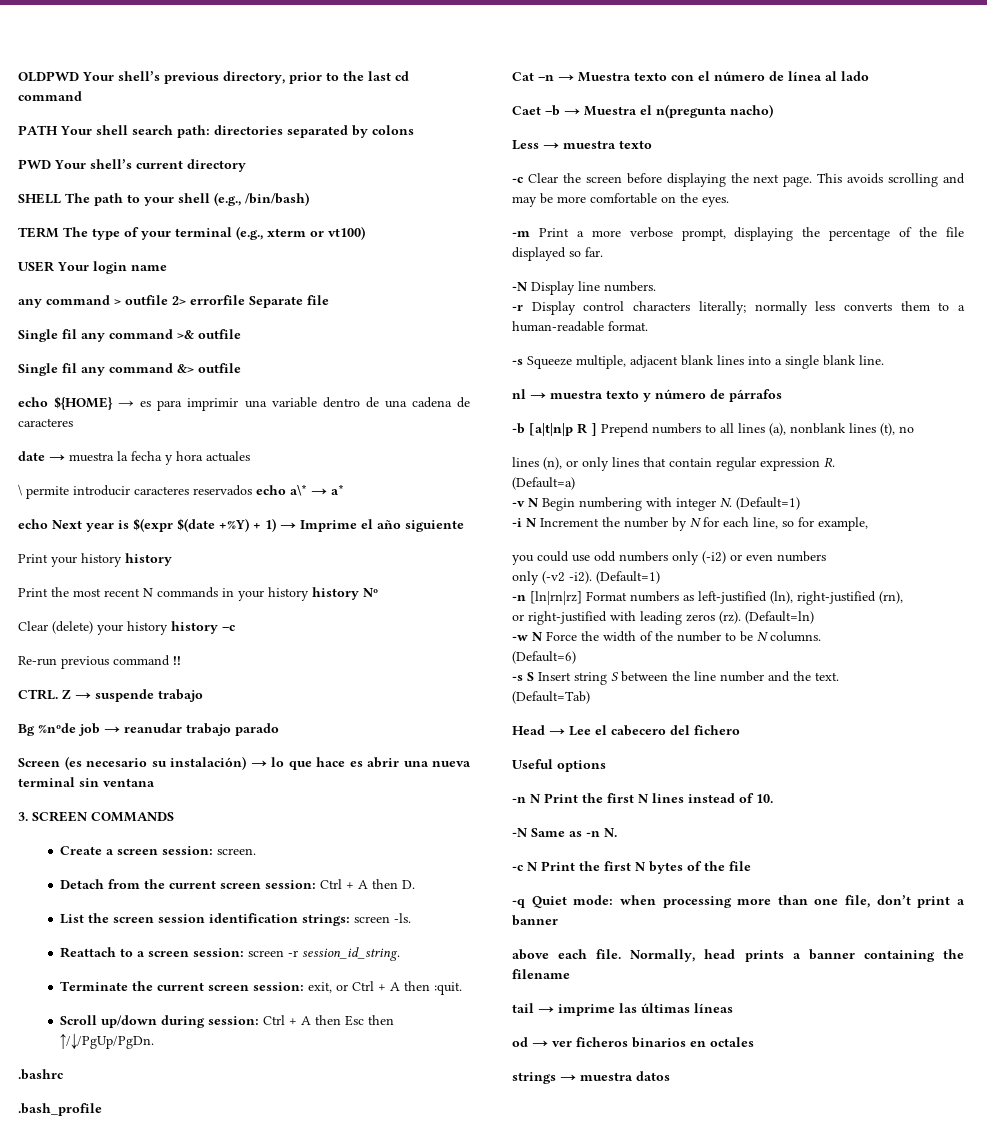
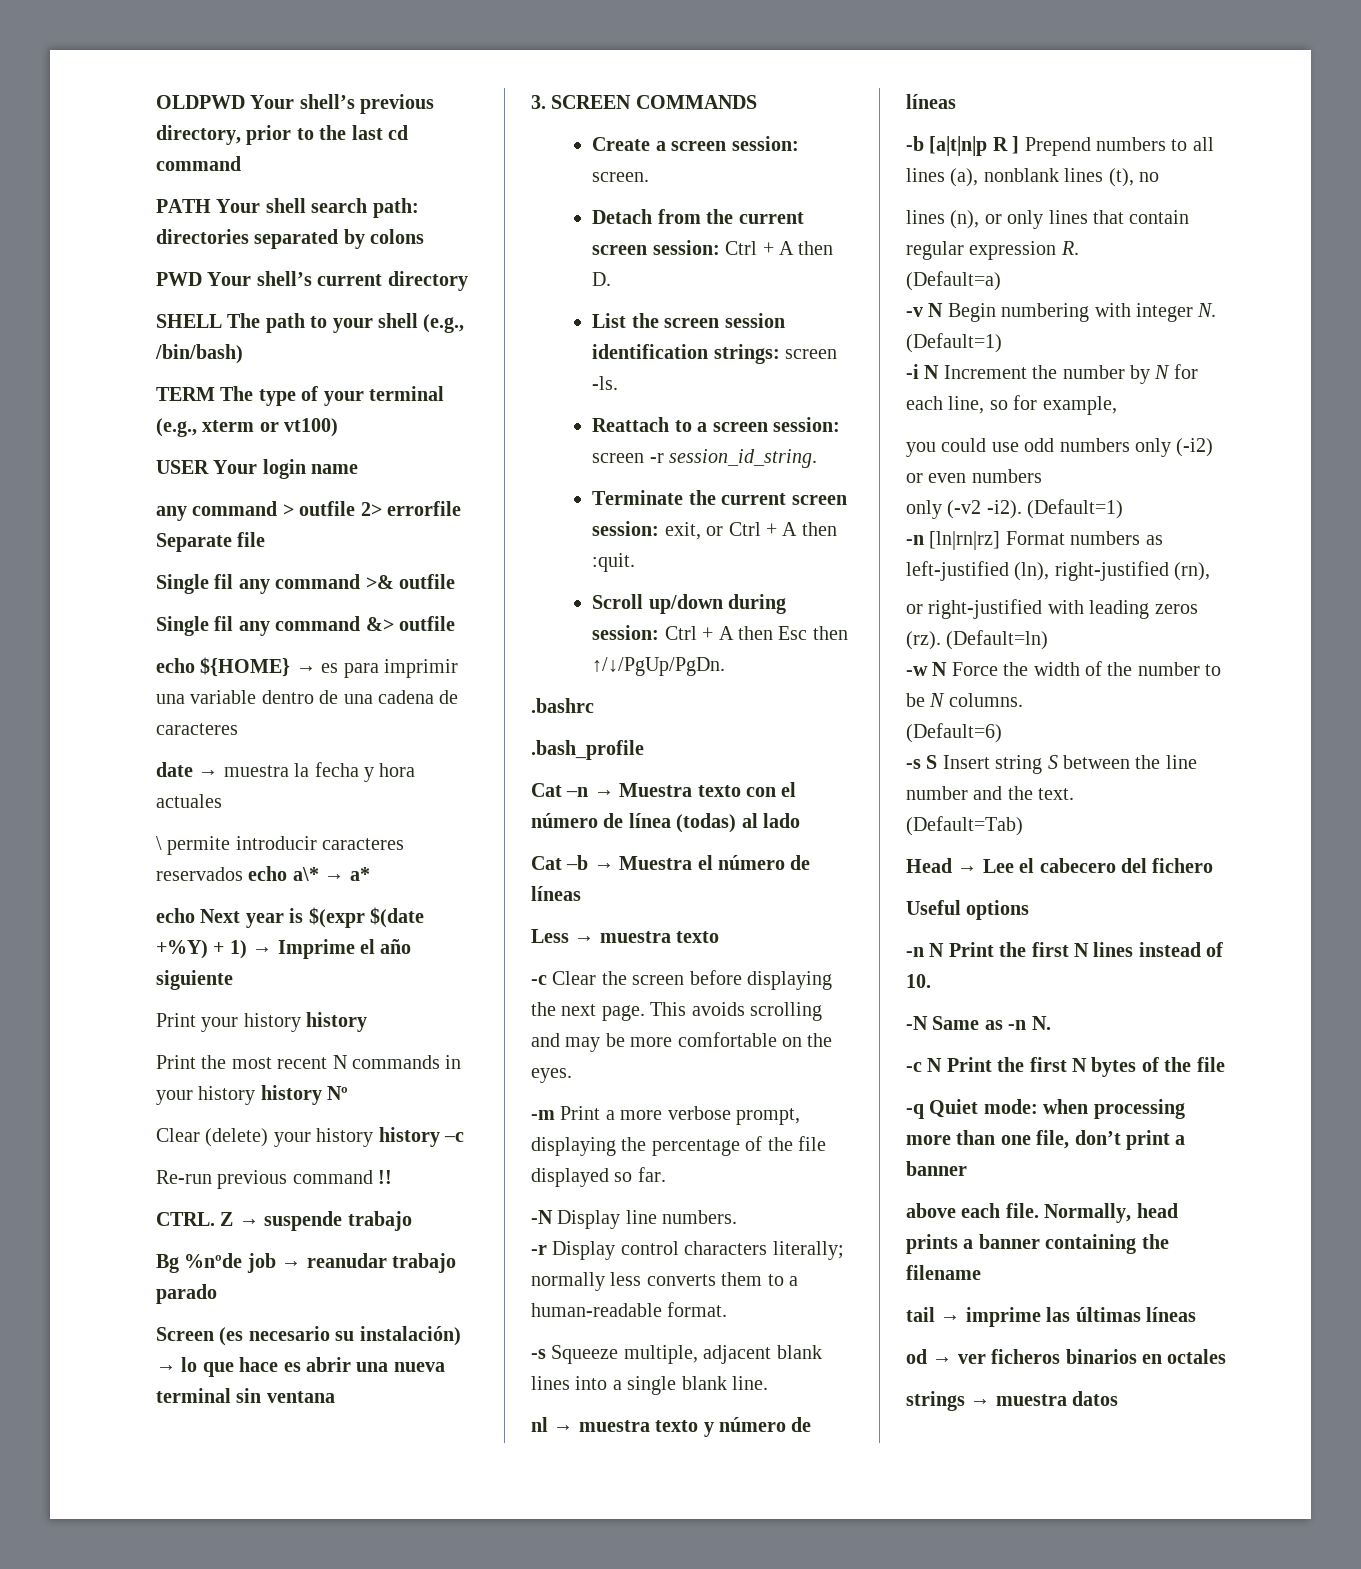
- Cat –n → Muestra texto con el número de línea al lado
+ Cat –n → Muestra texto con el número de línea (todas) al lado
- Caet –b → Muestra el n(pregunta nacho)
+ Cat –b → Muestra el número de líneas
- nl → muestra texto y número de párrafos
+ nl → muestra texto y número de líneas

